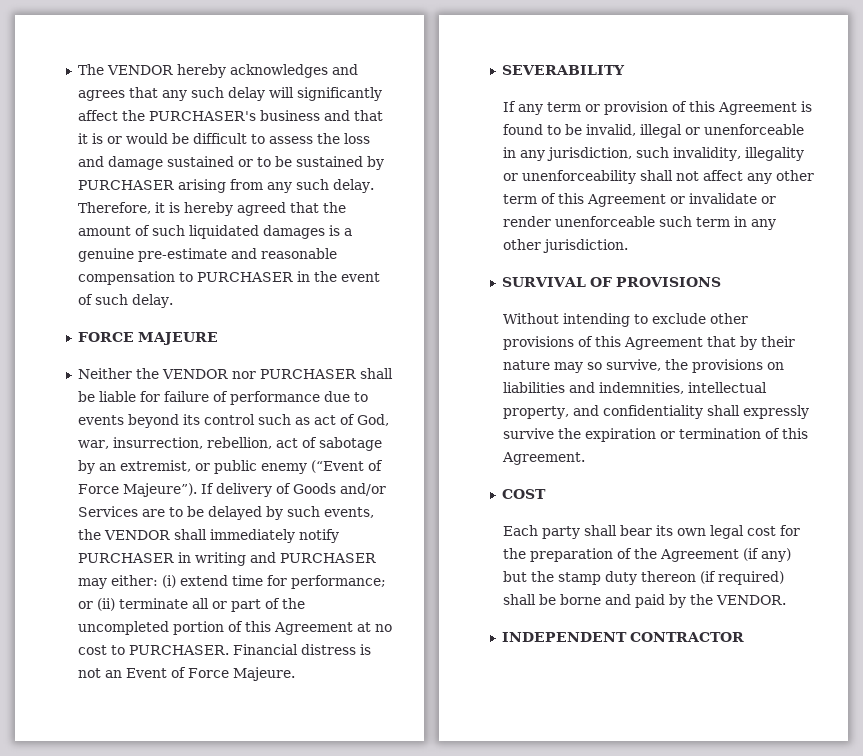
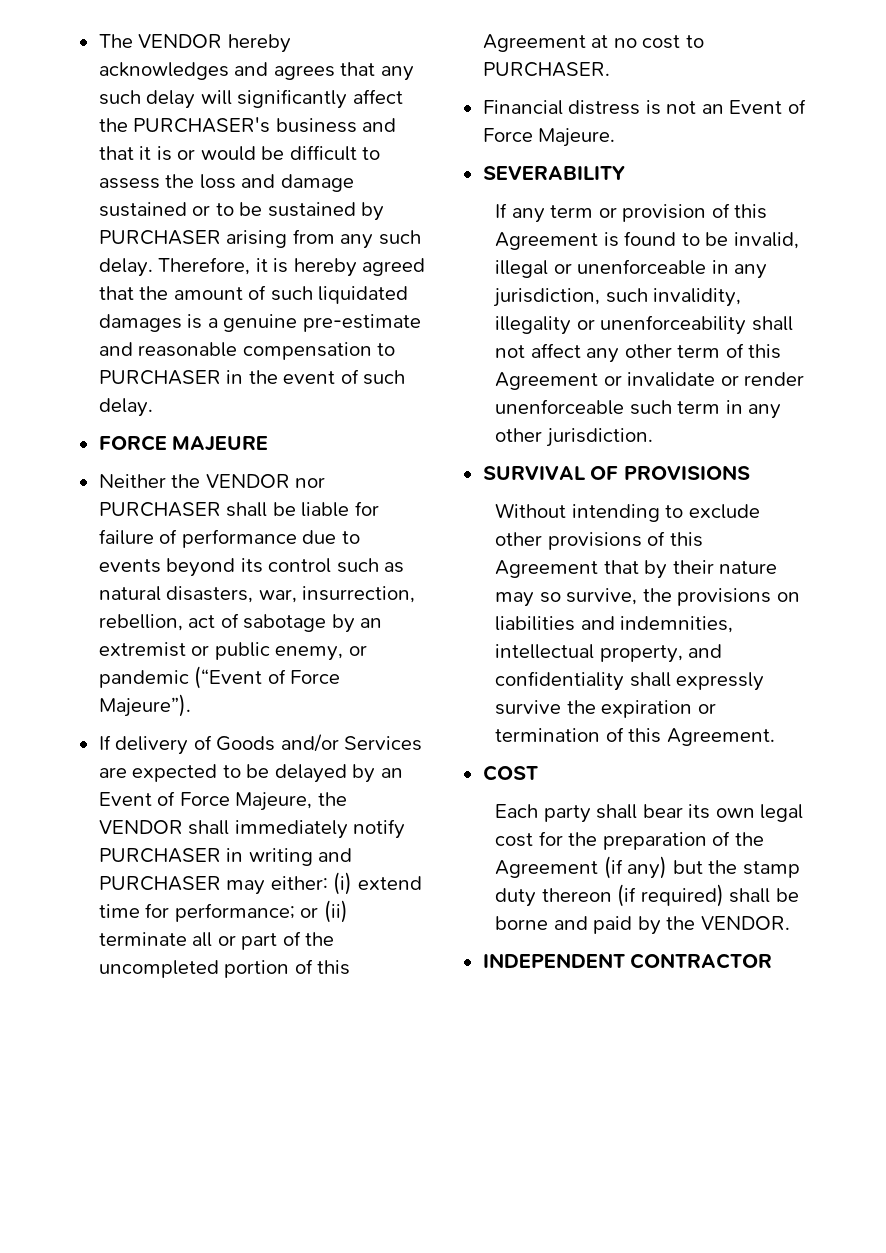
- Neither the VENDOR nor PURCHASER shall be liable for failure of performance due to events beyond its control such as act of God, war, insurrection, rebellion, act of sabotage by an extremist, or public enemy (“Event of Force Majeure”). If delivery of Goods and/or Services are to be delayed by such events, the VENDOR shall immediately notify PURCHASER in writing and PURCHASER may either:
+ Neither the VENDOR nor PURCHASER shall be liable for failure of performance due to events beyond its control such as natural disasters, war, insurrection, rebellion, act of sabotage by an extremist or public enemy, or pandemic (“Event of Force Majeure”).
+ If delivery of Goods and/or Services are expected to be delayed by an Event of Force Majeure, the VENDOR shall immediately notify PURCHASER in writing and PURCHASER may either:
- or (ii) terminate all or part of the uncompleted portion of this Agreement at no cost to PURCHASER. Financial distress is not an Event of Force Majeure.
+ or (ii) terminate all or part of the uncompleted portion of this Agreement at no cost to PURCHASER.
+ Financial distress is not an Event of Force Majeure.

